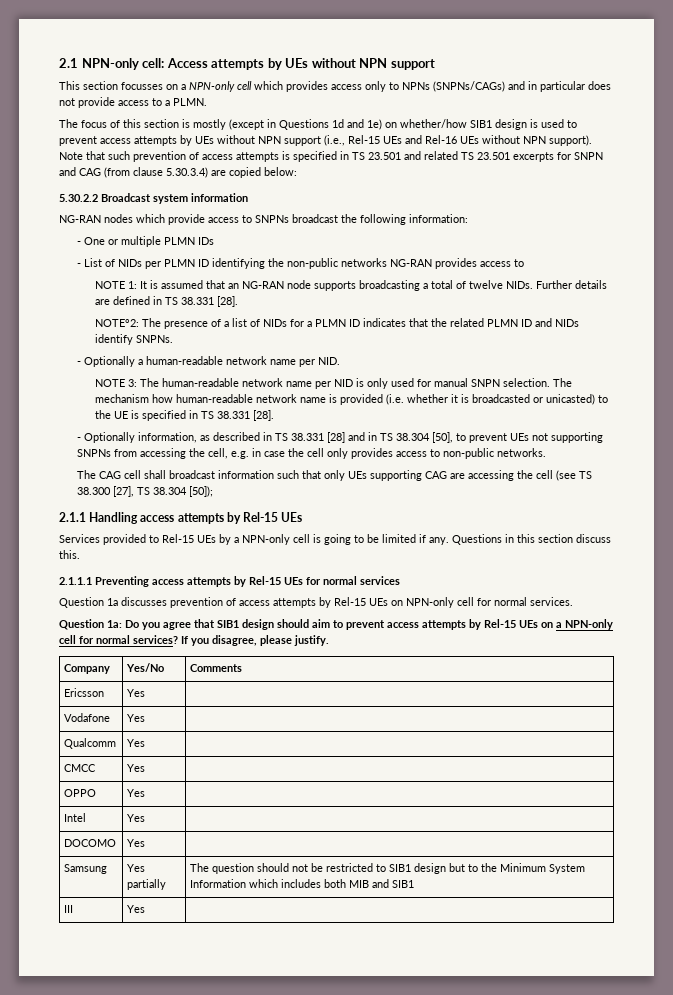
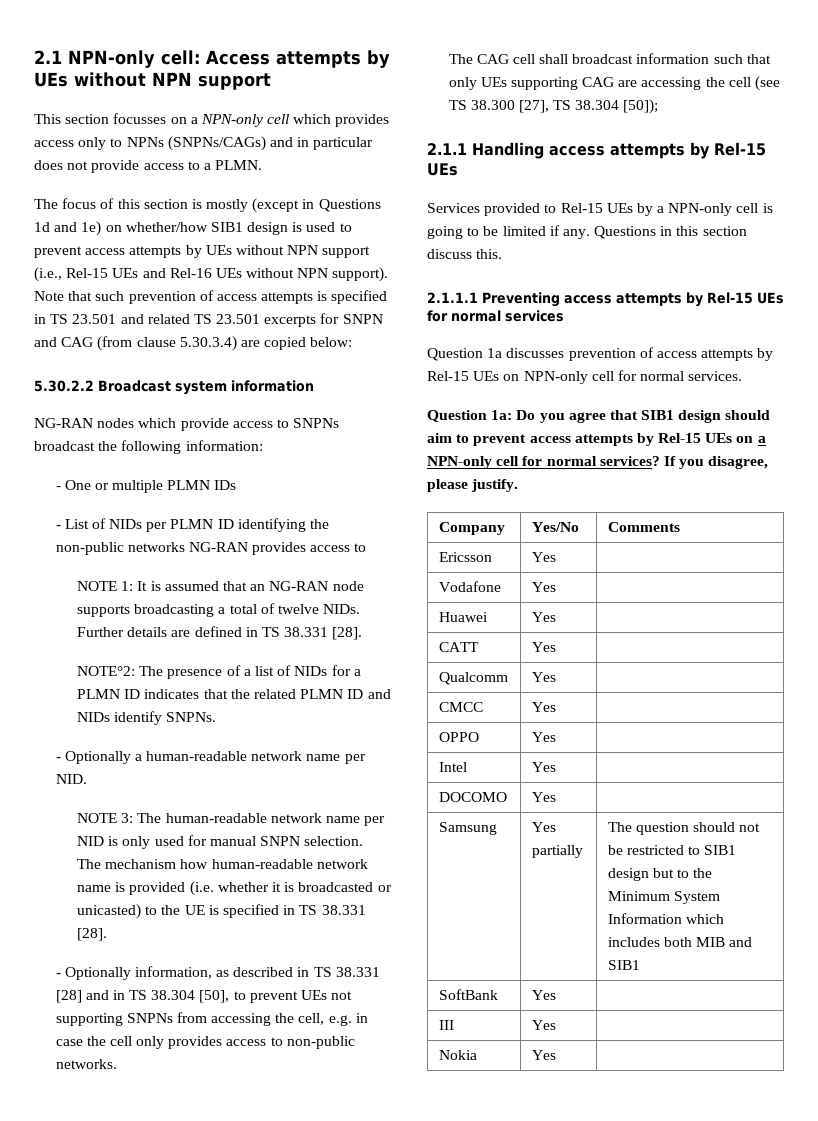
+ Huawei | Yes |
+ CATT | Yes |
+ SoftBank | Yes |
+ Nokia | Yes |

